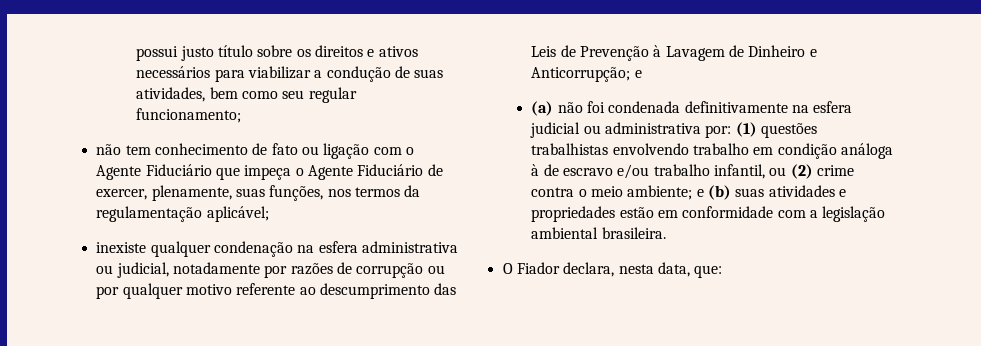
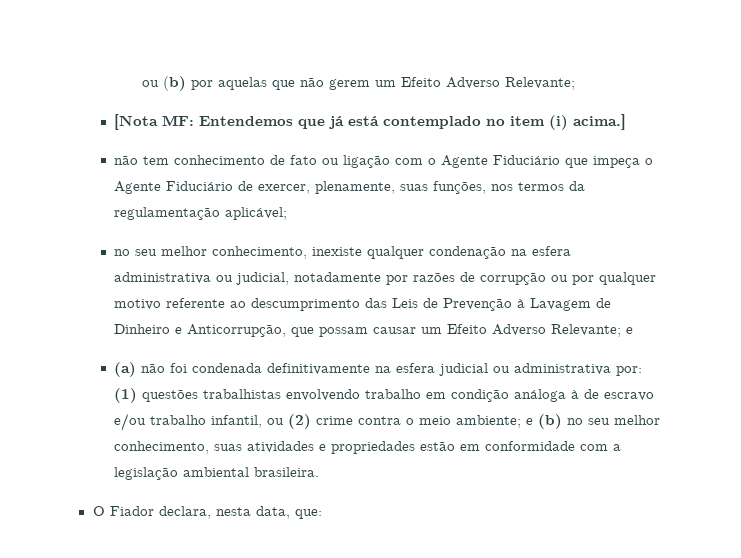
- possui justo título sobre os direitos e ativos necessários para viabilizar a condução de suas atividades, bem como seu regular funcionamento;
+ ou (b) por aquelas que não gerem um Efeito Adverso Relevante;
+ [Nota MF: Entendemos que já está contemplado no item (i) acima.]
- inexiste qualquer condenação na esfera administrativa ou judicial, notadamente por razões de corrupção ou por qualquer motivo referente ao descumprimento das Leis de Prevenção à Lavagem de Dinheiro e Anticorrupção; e
+ no seu melhor conhecimento, inexiste qualquer condenação na esfera administrativa ou judicial, notadamente por razões de corrupção ou por qualquer motivo referente ao descumprimento das Leis de Prevenção à Lavagem de Dinheiro e Anticorrupção, que possam causar um Efeito Adverso Relevante; e
- (a) não foi condenada definitivamente na esfera judicial ou administrativa por: (1) questões trabalhistas envolvendo trabalho em condição análoga à de escravo e/ou trabalho infantil, ou (2) crime contra o meio ambiente; e (b) suas atividades e propriedades estão em conformidade com a legislação ambiental brasileira.
+ (a) não foi condenada definitivamente na esfera judicial ou administrativa por: (1) questões trabalhistas envolvendo trabalho em condição análoga à de escravo e/ou trabalho infantil, ou (2) crime contra o meio ambiente; e (b) no seu melhor conhecimento, suas atividades e propriedades estão em conformidade com a legislação ambiental brasileira.

